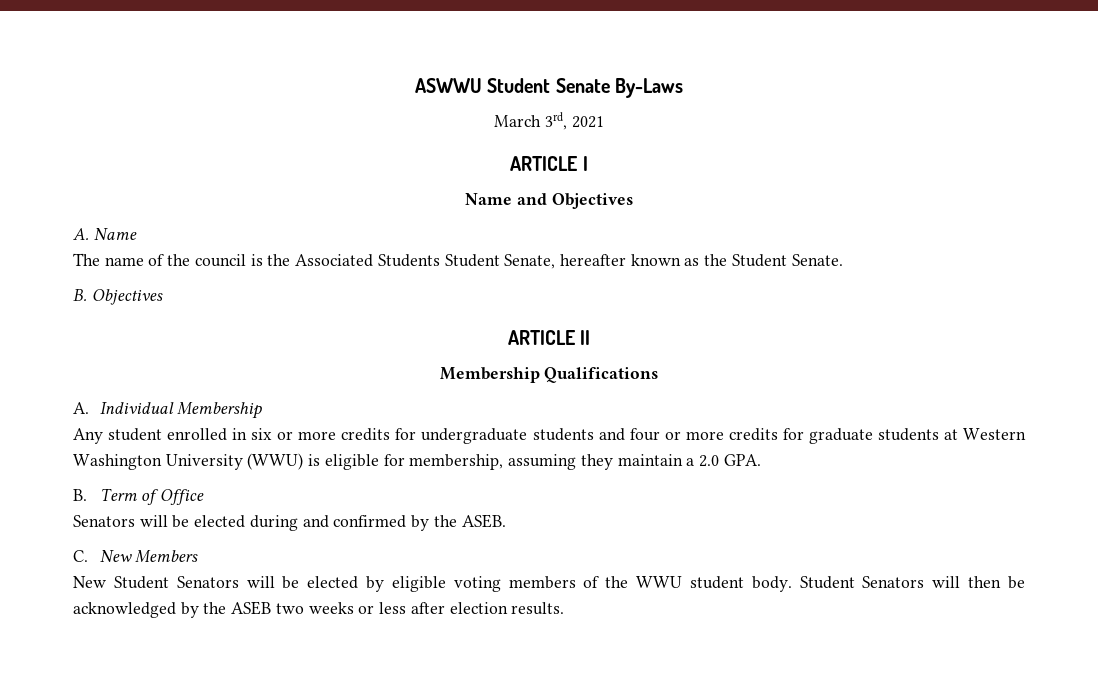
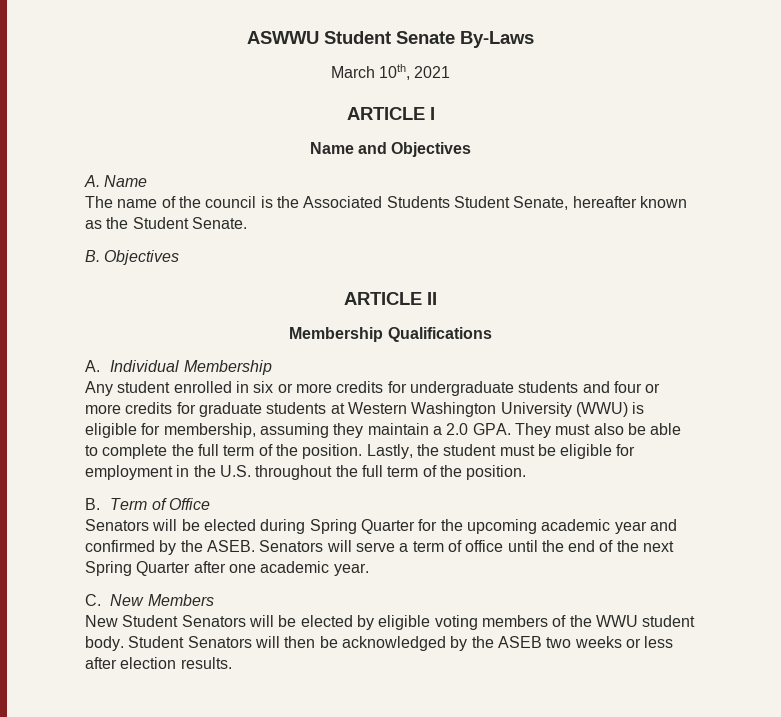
- March 3rd, 2021
+ March 10th, 2021
- Any student enrolled in six or more credits for undergraduate students and four or more credits for graduate students at Western Washington University (WWU) is eligible for membership, assuming they maintain a 2.0 GPA.
+ Any student enrolled in six or more credits for undergraduate students and four or more credits for graduate students at Western Washington University (WWU) is eligible for membership, assuming they maintain a 2.0 GPA. They must also be able to complete the full term of the position. Lastly, the student must be eligible for employment in the U.S. throughout the full term of the position.
- Senators will be elected during and confirmed by the ASEB.
+ Senators will be elected during Spring Quarter for the upcoming academic year and confirmed by the ASEB. Senators will serve a term of office until the end of the next Spring Quarter after one academic year.

